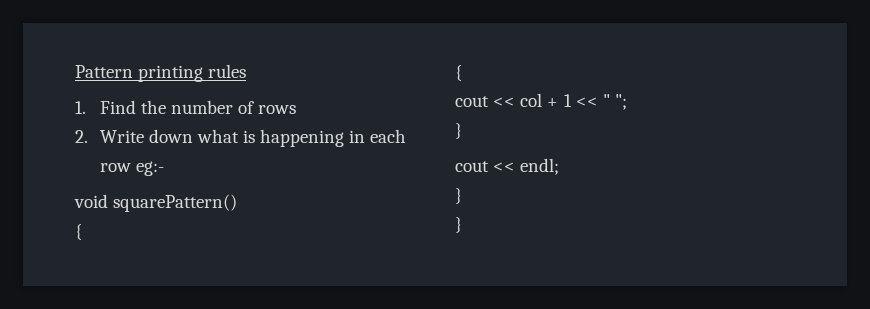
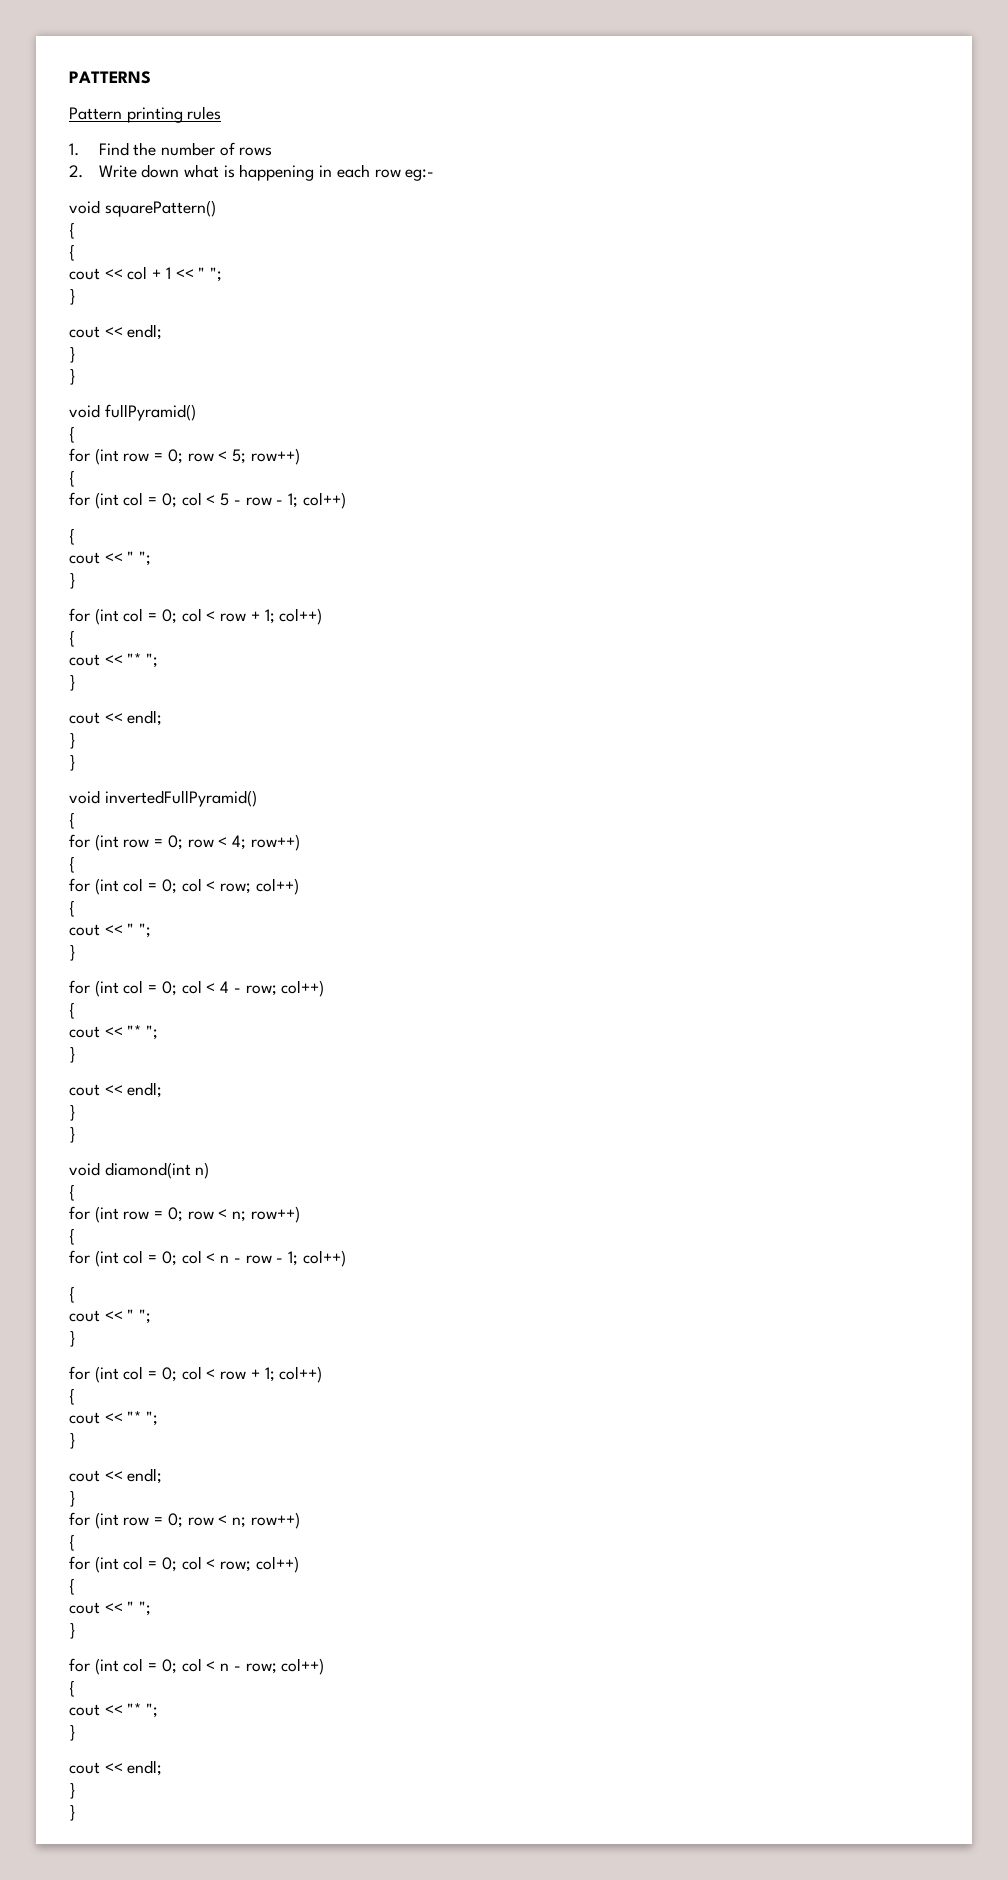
+ PATTERNS
+ void fullPyramid()
+ {
+ for (int row = 0; row < 5; row++)
+ {
+ for (int col = 0; col < 5 - row - 1; col++)
+ {
+ cout << " ";
+ }
+ for (int col = 0; col < row + 1; col++)
+ {
+ cout << "* ";
+ }
+ cout << endl;
+ }
+ }
+ void invertedFullPyramid()
+ {
+ for (int row = 0; row < 4; row++)
+ {
+ for (int col = 0; col < row; col++)
+ {
+ cout << " ";
+ }
+ for (int col = 0; col < 4 - row; col++)
+ {
+ cout << "* ";
+ }
+ cout << endl;
+ }
+ }
+ void diamond(int n)
+ {
+ for (int row = 0; row < n; row++)
+ {
+ for (int col = 0; col < n - row - 1; col++)
+ {
+ cout << " ";
+ }
+ for (int col = 0; col < row + 1; col++)
+ {
+ cout << "* ";
+ }
+ cout << endl;
+ }
+ for (int row = 0; row < n; row++)
+ {
+ for (int col = 0; col < row; col++)
+ {
+ cout << " ";
+ }
+ for (int col = 0; col < n - row; col++)
+ {
+ cout << "* ";
+ }
+ cout << endl;
+ }
+ }

